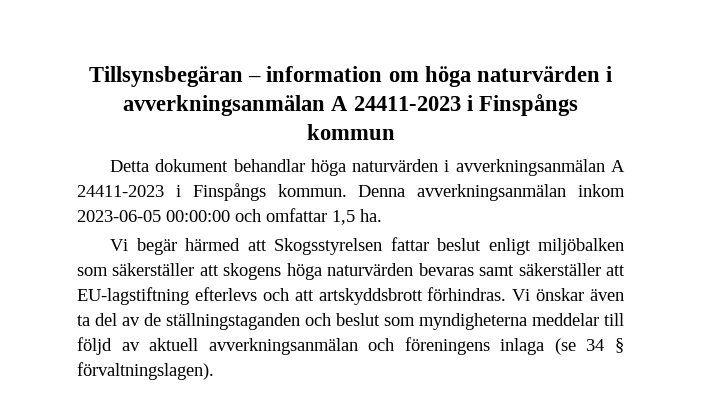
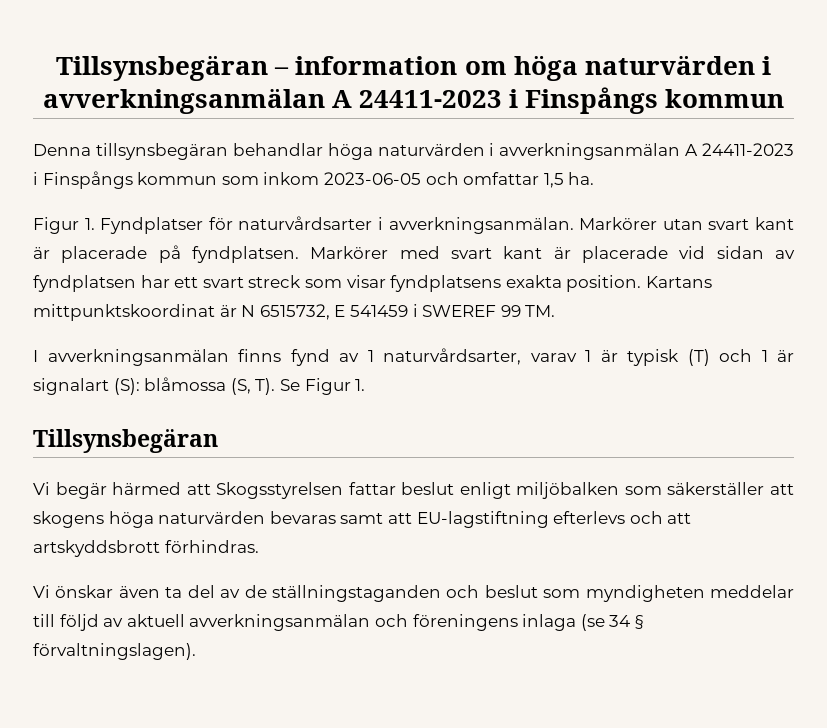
- Detta dokument behandlar höga naturvärden i avverkningsanmälan A 24411-2023 i Finspångs kommun. Denna avverkningsanmälan inkom 2023-06-05 00:00:00 och omfattar 1,5 ha.
+ Denna tillsynsbegäran behandlar höga naturvärden i avverkningsanmälan A 24411-2023 i Finspångs kommun som inkom 2023-06-05 och omfattar 1,5 ha.
+ Figur 1. Fyndplatser för naturvårdsarter i avverkningsanmälan. Markörer utan svart kant är placerade på fyndplatsen. Markörer med svart kant är placerade vid sidan av fyndplatsen har ett svart streck som visar fyndplatsens exakta position. Kartans mittpunktskoordinat är N 6515732, E 541459 i SWEREF 99 TM.
+ I avverkningsanmälan finns fynd av 1 naturvårdsarter, varav 1 är typisk (T) och 1 är signalart (S): blåmossa (S, T). Se Figur 1.
+ Tillsynsbegäran
- Vi begär härmed att Skogsstyrelsen fattar beslut enligt miljöbalken som säkerställer att skogens höga naturvärden bevaras samt säkerställer att EU-lagstiftning efterlevs och att artskyddsbrott förhindras. Vi önskar även ta del av de ställningstaganden och beslut som myndigheterna meddelar till följd av aktuell avverkningsanmälan och föreningens inlaga (se 34 § förvaltningslagen).
+ Vi begär härmed att Skogsstyrelsen fattar beslut enligt miljöbalken som säkerställer att skogens höga naturvärden bevaras samt att EU-lagstiftning efterlevs och att artskyddsbrott förhindras.
+ Vi önskar även ta del av de ställningstaganden och beslut som myndigheten meddelar till följd av aktuell avverkningsanmälan och föreningens inlaga (se 34 § förvaltningslagen).

